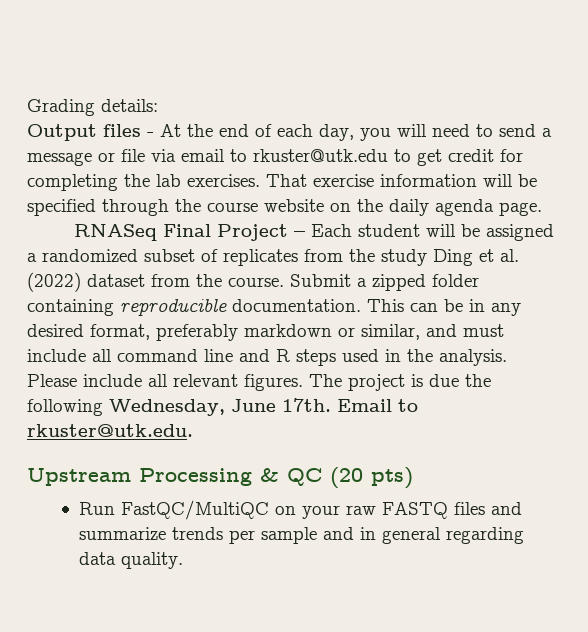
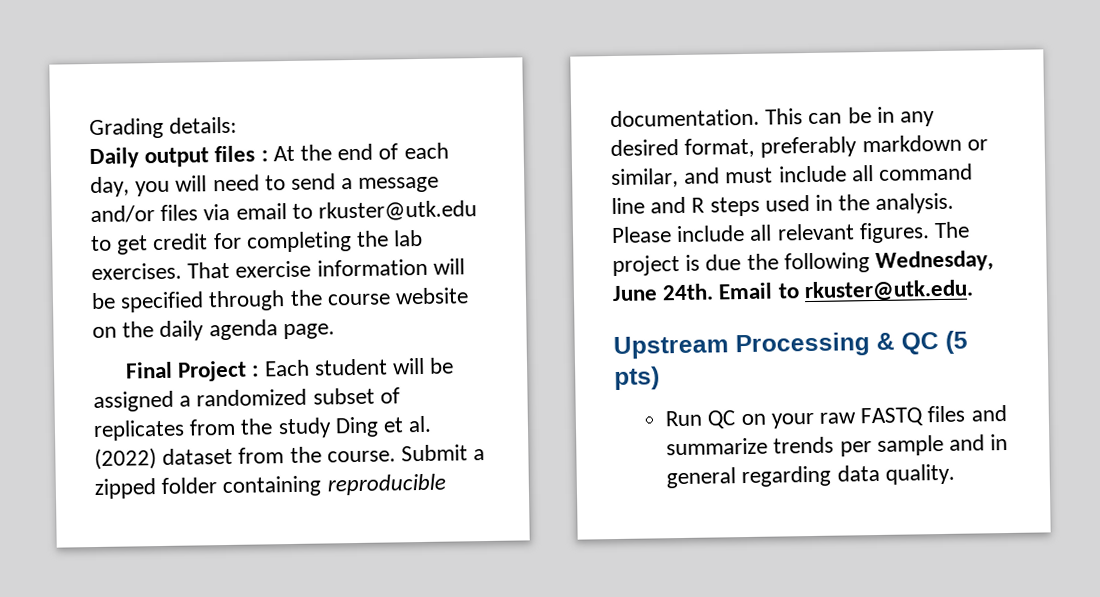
- Output files - At the end of each day, you will need to send a message or file via email to rkuster@utk.edu to get credit for completing the lab exercises.
+ Daily output files : At the end of each day, you will need to send a message and/or files via email to rkuster@utk.edu to get credit for completing the lab exercises.
- RNASeq Final Project – Each student will be assigned a randomized subset of replicates from the study Ding et al. (2022) dataset from the course.
+ Final Project : Each student will be assigned a randomized subset of replicates from the study Ding et al. (2022) dataset from the course.
- The project is due the following Wednesday, June 17th.
+ The project is due the following Wednesday, June 24th.
- Upstream Processing & QC (20 pts)
+ Upstream Processing & QC (5 pts)
- Run FastQC/MultiQC on your raw FASTQ files and summarize trends per sample and in general regarding data quality.
+ Run QC on your raw FASTQ files and summarize trends per sample and in general regarding data quality.

